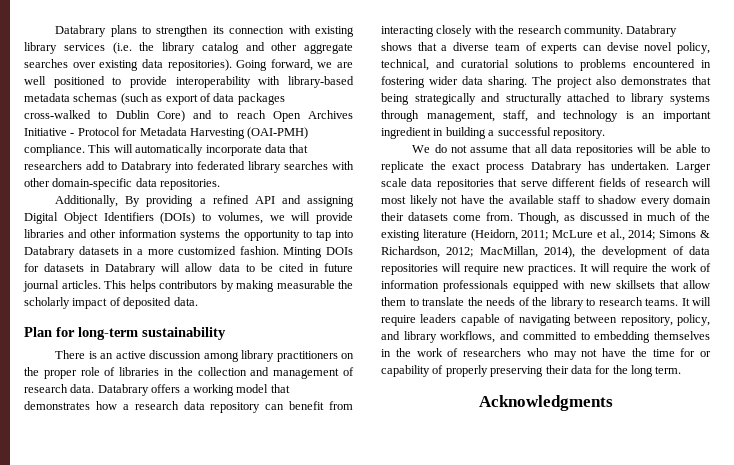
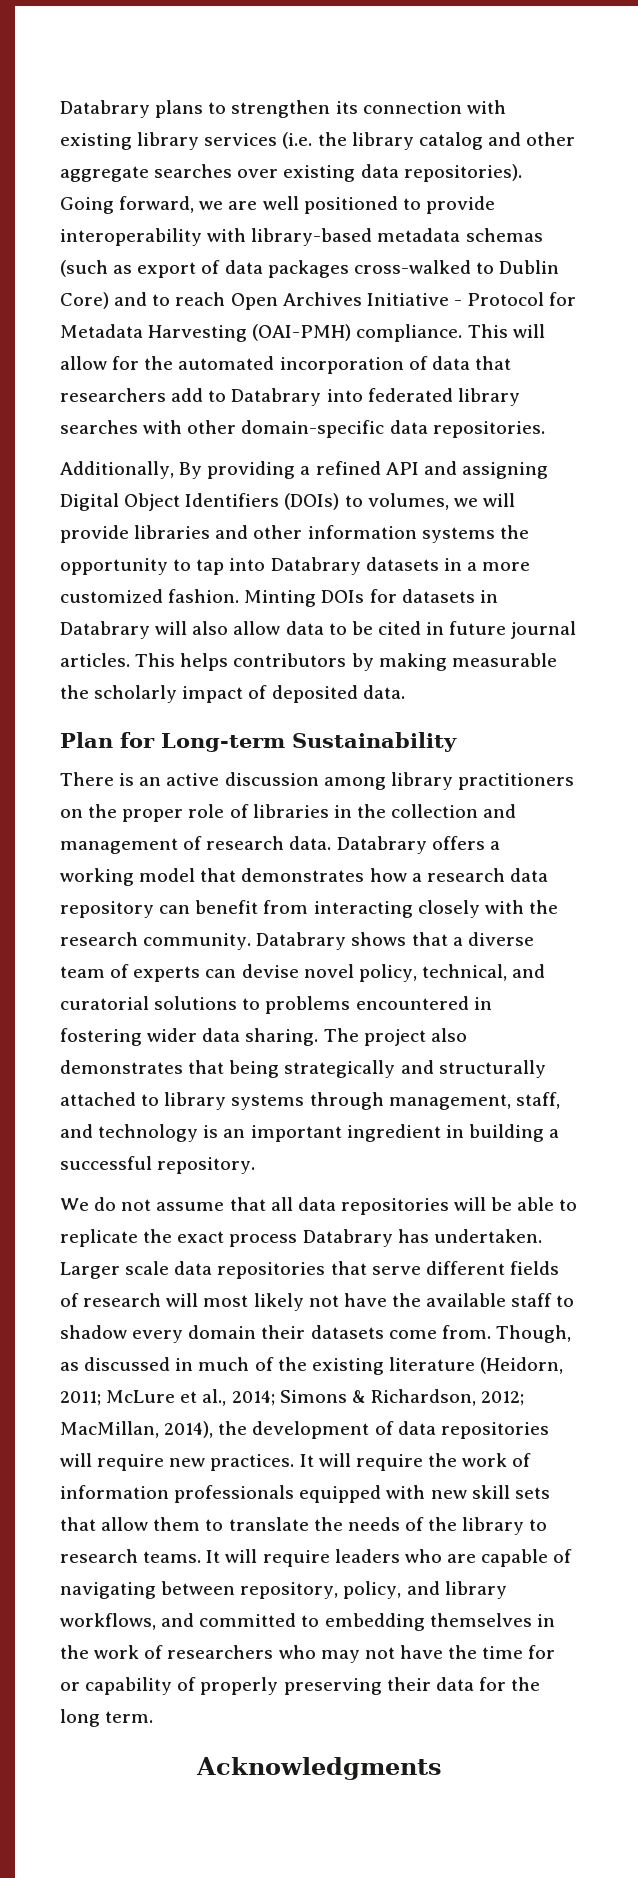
- This will automatically incorporate data that researchers add to Databrary into federated library searches with other domain-specific data repositories.
+ This will allow for the automated incorporation of data that researchers add to Databrary into federated library searches with other domain-specific data repositories.
- Minting DOIs for datasets in Databrary will allow data to be cited in future journal articles.
+ Minting DOIs for datasets in Databrary will also allow data to be cited in future journal articles.
- Plan for long-term sustainability
+ Plan for Long-term Sustainability
- It will require the work of information professionals equipped with new skillsets that allow them to translate the needs of the library to research teams.
+ It will require the work of information professionals equipped with new skill sets that allow them to translate the needs of the library to research teams.
- It will require leaders capable of navigating between repository, policy, and library workflows, and committed to embedding themselves in the work of researchers who may not have the time for or capability of properly preserving their data for the long term.
+ It will require leaders who are capable of navigating between repository, policy, and library workflows, and committed to embedding themselves in the work of researchers who may not have the time for or capability of properly preserving their data for the long term.

